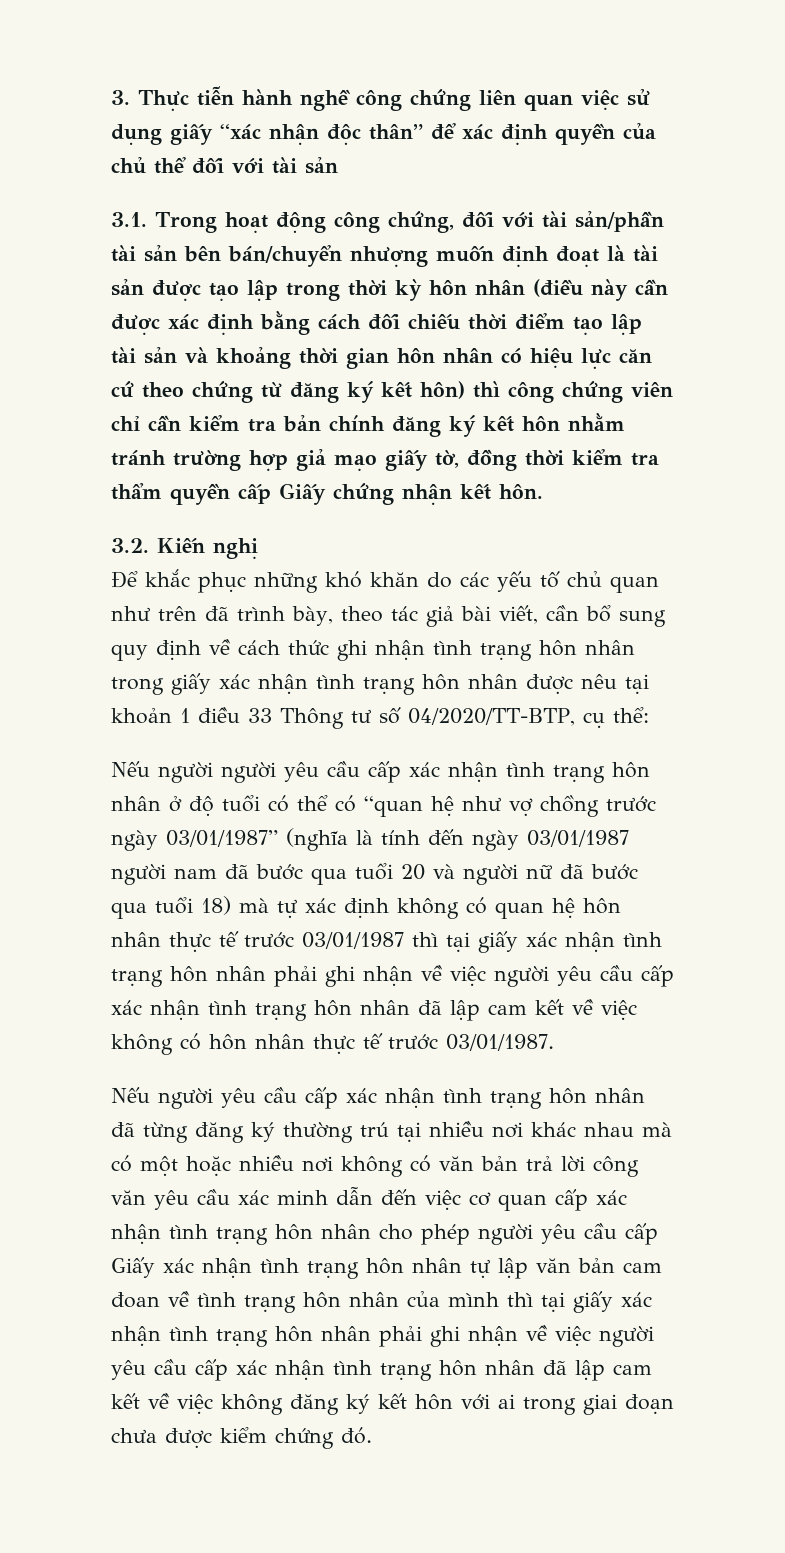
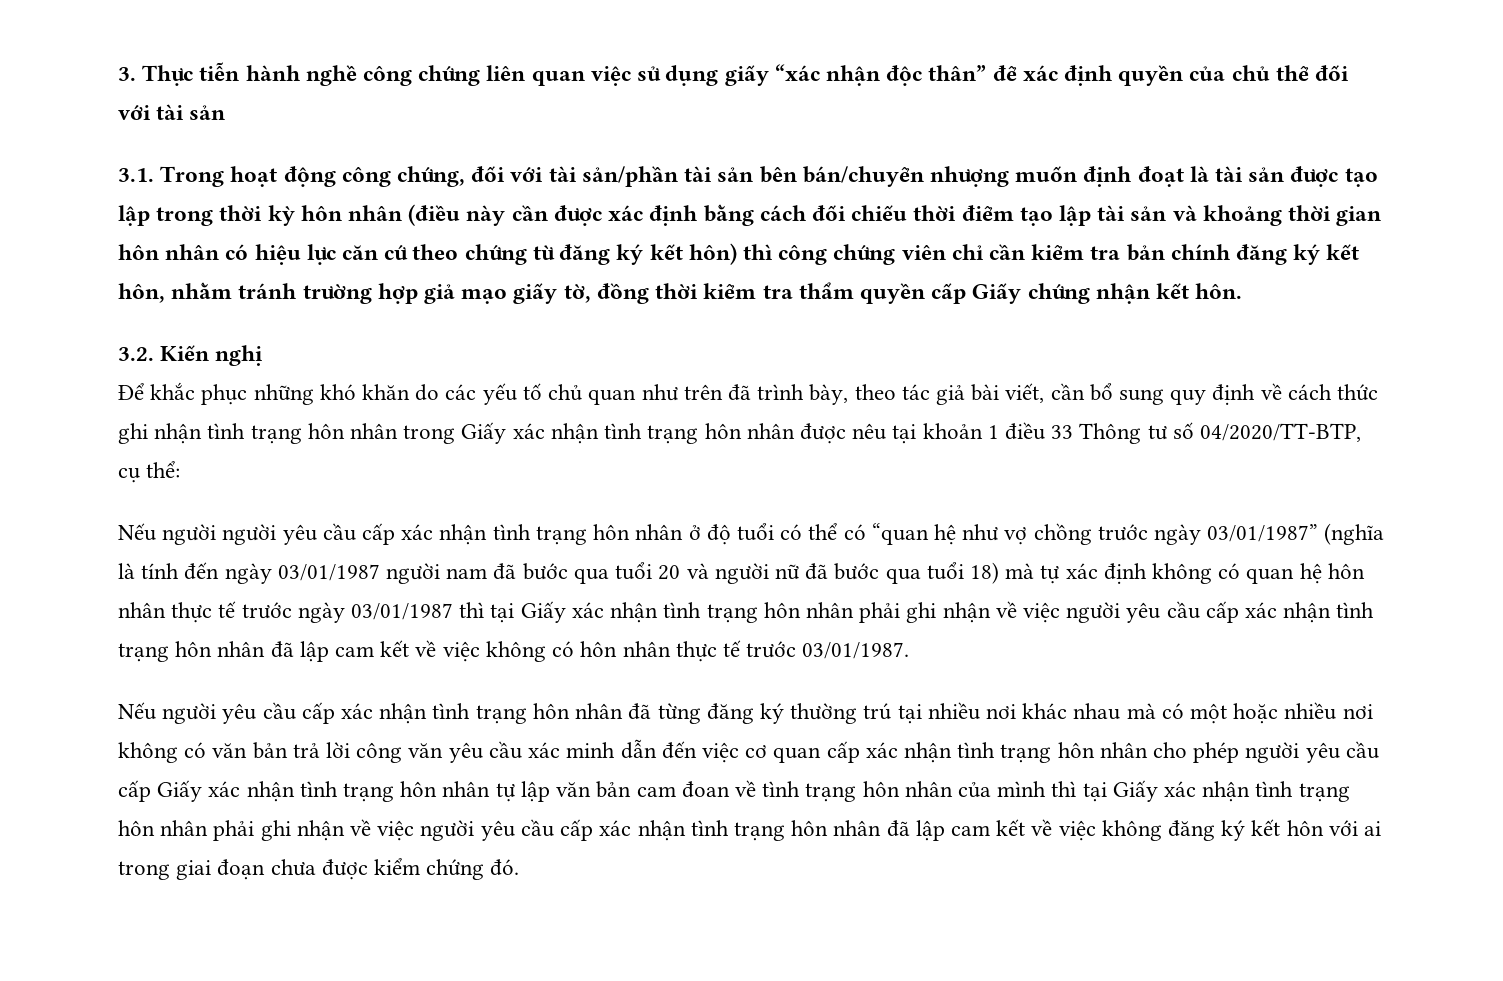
- 3.1. Trong hoạt động công chứng, đối với tài sản/phần tài sản bên bán/chuyển nhượng muốn định đoạt là tài sản được tạo lập trong thời kỳ hôn nhân (điều này cần được xác định bằng cách đối chiếu thời điểm tạo lập tài sản và khoảng thời gian hôn nhân có hiệu lực căn cứ theo chứng từ đăng ký kết hôn) thì công chứng viên chỉ cần kiểm tra bản chính đăng ký kết hôn nhằm tránh trường hợp giả mạo giấy tờ, đồng thời kiểm tra thẩm quyền cấp Giấy chứng nhận kết hôn.
+ 3.1. Trong hoạt động công chứng, đối với tài sản/phần tài sản bên bán/chuyển nhượng muốn định đoạt là tài sản được tạo lập trong thời kỳ hôn nhân (điều này cần được xác định bằng cách đối chiếu thời điểm tạo lập tài sản và khoảng thời gian hôn nhân có hiệu lực căn cứ theo chứng từ đăng ký kết hôn) thì công chứng viên chỉ cần kiểm tra bản chính đăng ký kết hôn, nhằm tránh trường hợp giả mạo giấy tờ, đồng thời kiểm tra thẩm quyền cấp Giấy chứng nhận kết hôn.
- Để khắc phục những khó khăn do các yếu tố chủ quan như trên đã trình bày, theo tác giả bài viết, cần bổ sung quy định về cách thức ghi nhận tình trạng hôn nhân trong giấy xác nhận tình trạng hôn nhân được nêu tại khoản 1 điều 33 Thông tư số 04/2020/TT-BTP, cụ thể:
+ Để khắc phục những khó khăn do các yếu tố chủ quan như trên đã trình bày, theo tác giả bài viết, cần bổ sung quy định về cách thức ghi nhận tình trạng hôn nhân trong Giấy xác nhận tình trạng hôn nhân được nêu tại khoản 1 điều 33 Thông tư số 04/2020/TT-BTP, cụ thể:
- Nếu người người yêu cầu cấp xác nhận tình trạng hôn nhân ở độ tuổi có thể có “quan hệ như vợ chồng trước ngày 03/01/1987” (nghĩa là tính đến ngày 03/01/1987 người nam đã bước qua tuổi 20 và người nữ đã bước qua tuổi 18) mà tự xác định không có quan hệ hôn nhân thực tế trước 03/01/1987 thì tại giấy xác nhận tình trạng hôn nhân phải ghi nhận về việc người yêu cầu cấp xác nhận tình trạng hôn nhân đã lập cam kết về việc không có hôn nhân thực tế trước 03/01/1987.
+ Nếu người người yêu cầu cấp xác nhận tình trạng hôn nhân ở độ tuổi có thể có “quan hệ như vợ chồng trước ngày 03/01/1987” (nghĩa là tính đến ngày 03/01/1987 người nam đã bước qua tuổi 20 và người nữ đã bước qua tuổi 18) mà tự xác định không có quan hệ hôn nhân thực tế trước ngày 03/01/1987 thì tại Giấy xác nhận tình trạng hôn nhân phải ghi nhận về việc người yêu cầu cấp xác nhận tình trạng hôn nhân đã lập cam kết về việc không có hôn nhân thực tế trước 03/01/1987.
- Nếu người yêu cầu cấp xác nhận tình trạng hôn nhân đã từng đăng ký thường trú tại nhiều nơi khác nhau mà có một hoặc nhiều nơi không có văn bản trả lời công văn yêu cầu xác minh dẫn đến việc cơ quan cấp xác nhận tình trạng hôn nhân cho phép người yêu cầu cấp Giấy xác nhận tình trạng hôn nhân tự lập văn bản cam đoan về tình trạng hôn nhân của mình thì tại giấy xác nhận tình trạng hôn nhân phải ghi nhận về việc người yêu cầu cấp xác nhận tình trạng hôn nhân đã lập cam kết về việc không đăng ký kết hôn với ai trong giai đoạn chưa được kiểm chứng đó.
+ Nếu người yêu cầu cấp xác nhận tình trạng hôn nhân đã từng đăng ký thường trú tại nhiều nơi khác nhau mà có một hoặc nhiều nơi không có văn bản trả lời công văn yêu cầu xác minh dẫn đến việc cơ quan cấp xác nhận tình trạng hôn nhân cho phép người yêu cầu cấp Giấy xác nhận tình trạng hôn nhân tự lập văn bản cam đoan về tình trạng hôn nhân của mình thì tại Giấy xác nhận tình trạng hôn nhân phải ghi nhận về việc người yêu cầu cấp xác nhận tình trạng hôn nhân đã lập cam kết về việc không đăng ký kết hôn với ai trong giai đoạn chưa được kiểm chứng đó.

